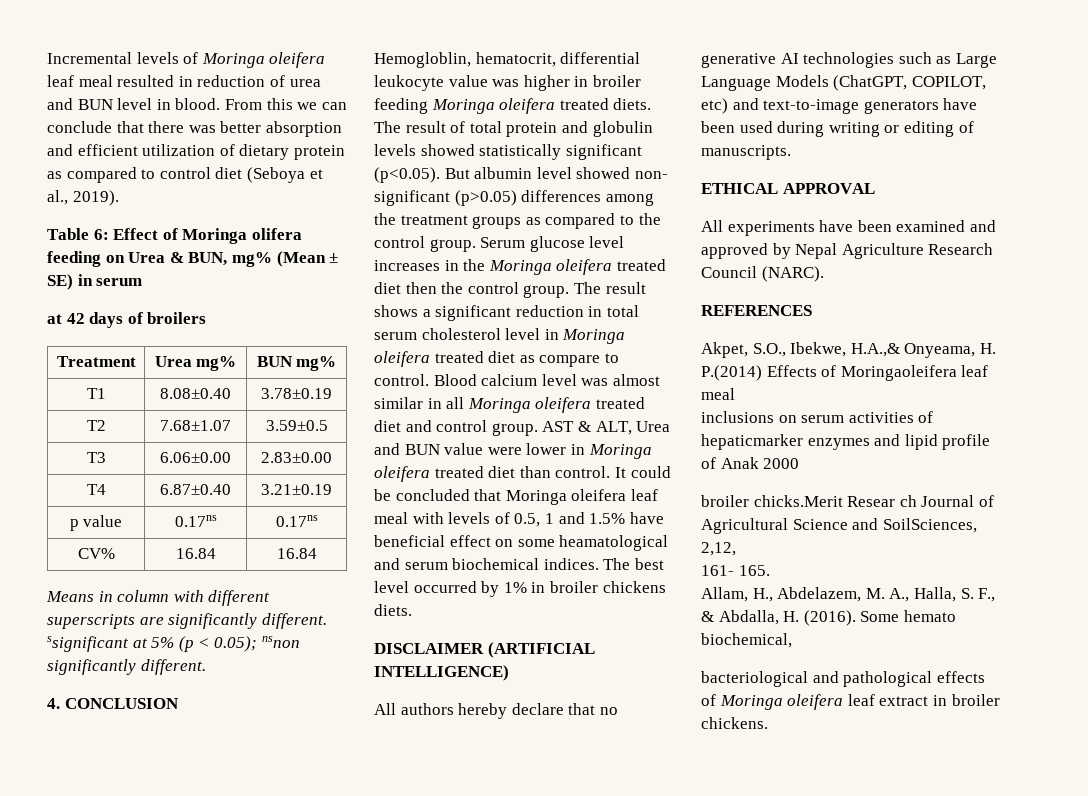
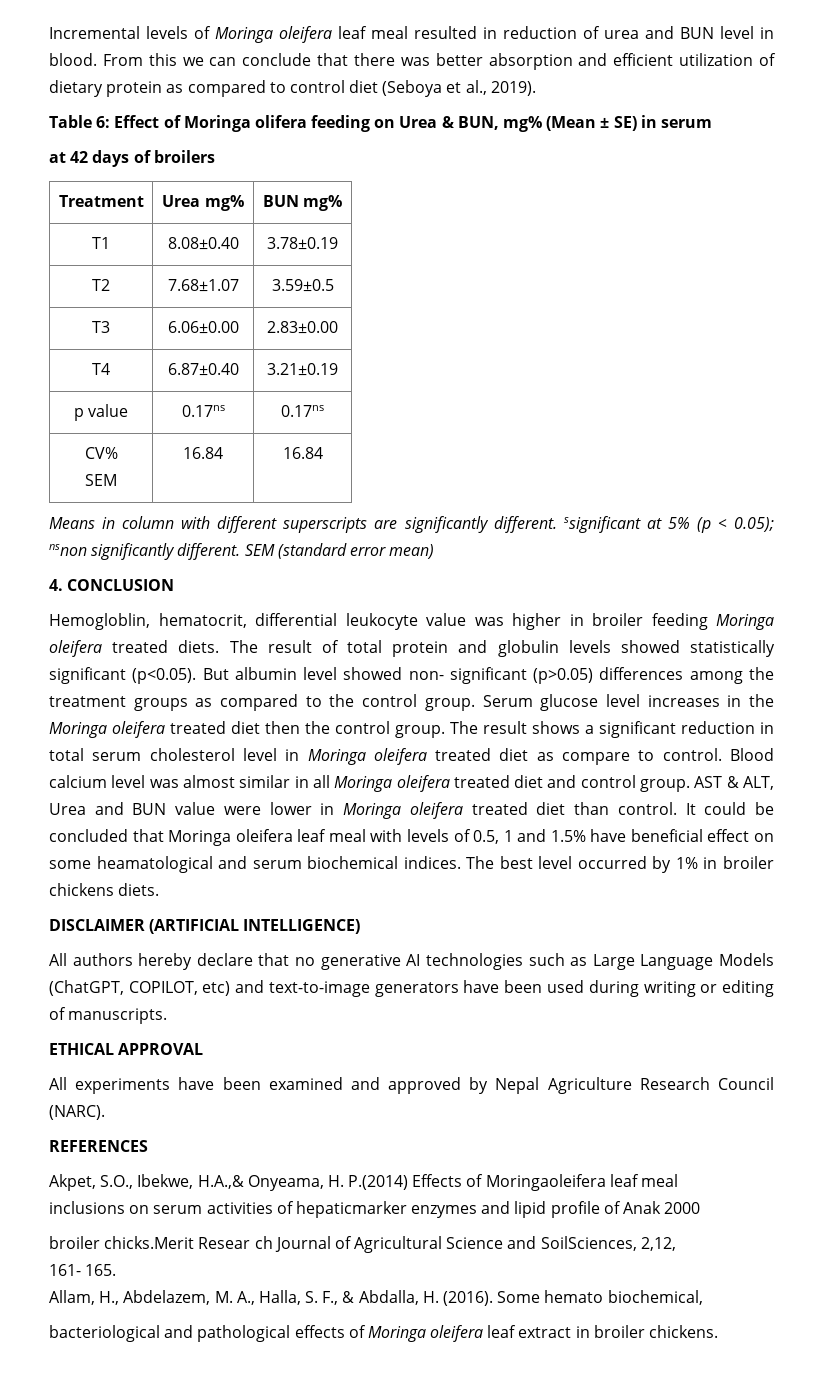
- CV% | 16.84 | 16.84
+ CV%
+ SEM | 16.84 | 16.84
+ SEM (standard error mean)

